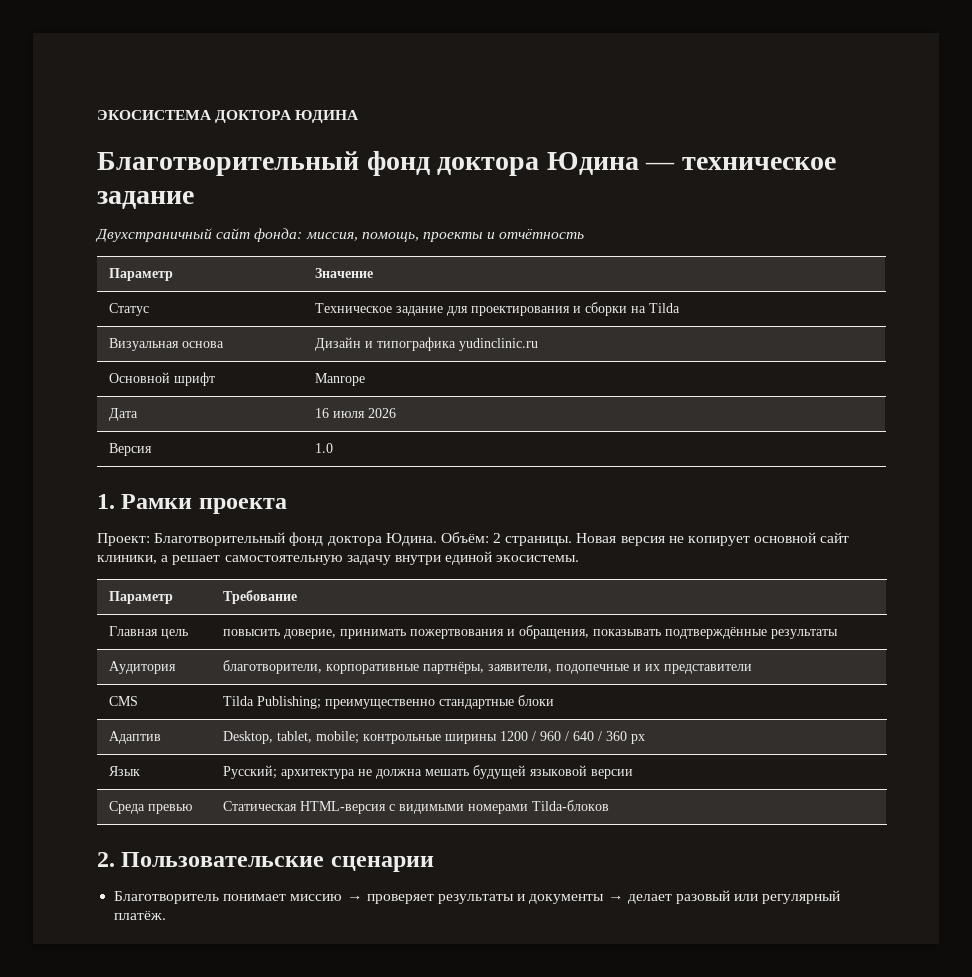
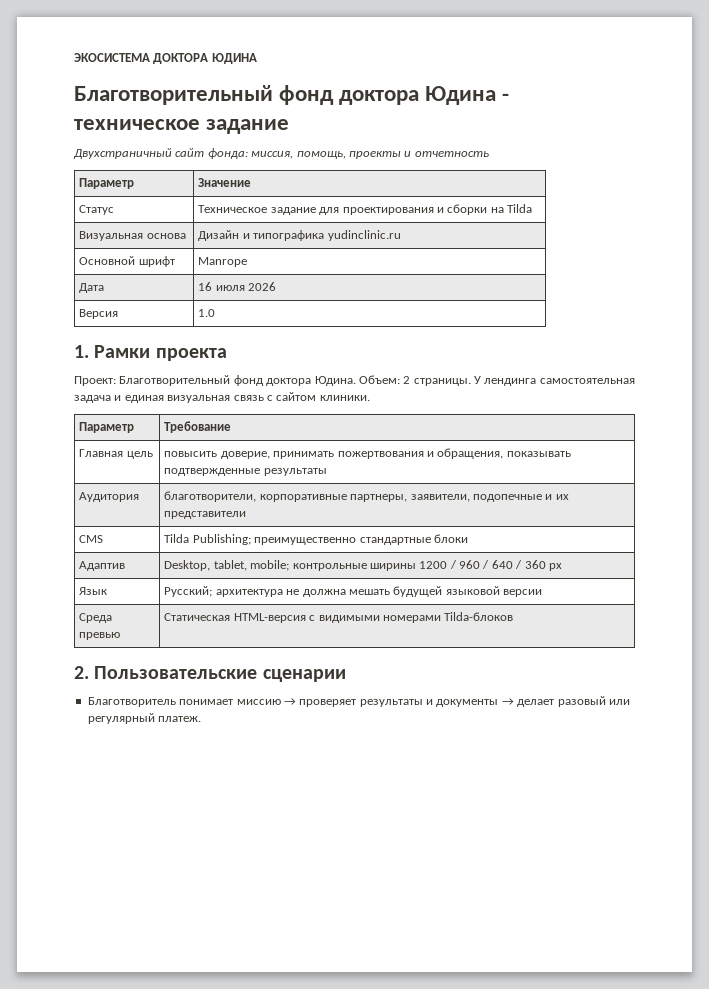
- Благотворительный фонд доктора Юдина — техническое задание
+ Благотворительный фонд доктора Юдина - техническое задание
- Двухстраничный сайт фонда: миссия, помощь, проекты и отчётность
+ Двухстраничный сайт фонда: миссия, помощь, проекты и отчетность
- Объём: 2 страницы.
+ Объем: 2 страницы.
- Новая версия не копирует основной сайт клиники, а решает самостоятельную задачу внутри единой экосистемы.
+ У лендинга самостоятельная задача и единая визуальная связь с сайтом клиники.
- Главная цель | повысить доверие, принимать пожертвования и обращения, показывать подтверждённые результаты
+ Главная цель | повысить доверие, принимать пожертвования и обращения, показывать подтвержденные результаты
- Аудитория | благотворители, корпоративные партнёры, заявители, подопечные и их представители
+ Аудитория | благотворители, корпоративные партнеры, заявители, подопечные и их представители
- Благотворитель понимает миссию → проверяет результаты и документы → делает разовый или регулярный платёж.
+ Благотворитель понимает миссию → проверяет результаты и документы → делает разовый или регулярный платеж.

